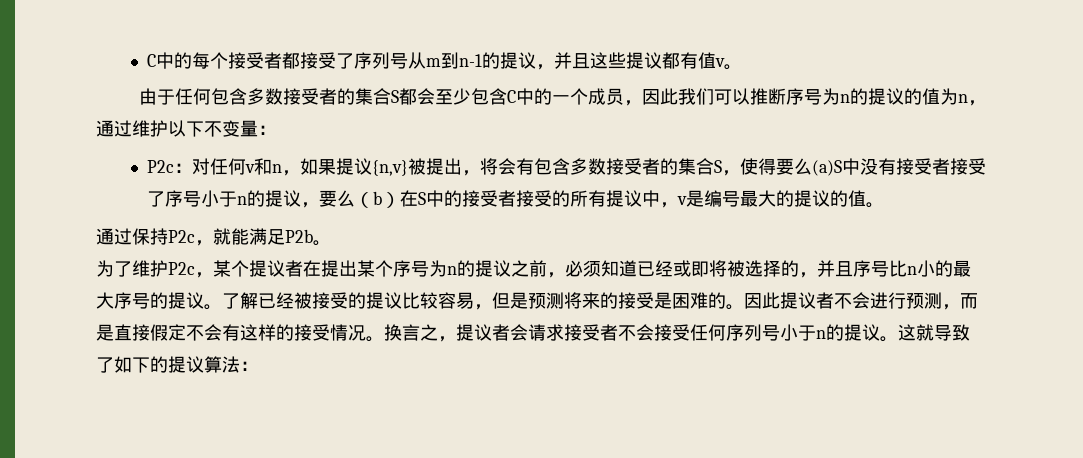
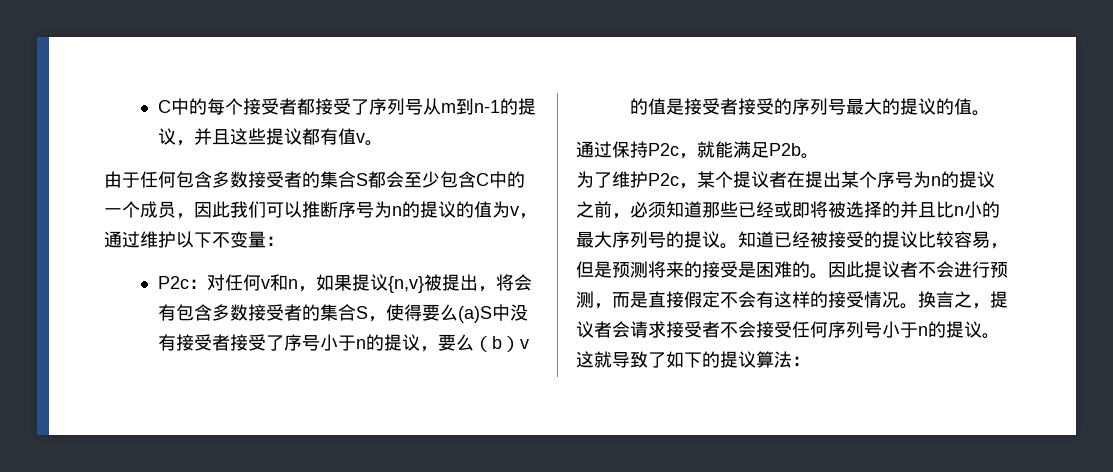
- 由于任何包含多数接受者的集合S都会至少包含C中的一个成员，因此我们可以推断序号为n的提议的值为n，通过维护以下不变量：
+ 由于任何包含多数接受者的集合S都会至少包含C中的一个成员，因此我们可以推断序号为n的提议的值为v，通过维护以下不变量：
- P2c：对任何v和n，如果提议{n,v}被提出，将会有包含多数接受者的集合S，使得要么(a)S中没有接受者接受了序号小于n的提议，要么（b）在S中的接受者接受的所有提议中，v是编号最大的提议的值。
+ P2c：对任何v和n，如果提议{n,v}被提出，将会有包含多数接受者的集合S，使得要么(a)S中没有接受者接受了序号小于n的提议，要么（b）v的值是接受者接受的序列号最大的提议的值。
- 为了维护P2c，某个提议者在提出某个序号为n的提议之前，必须知道已经或即将被选择的，并且序号比n小的最大序号的提议。
+ 为了维护P2c，某个提议者在提出某个序号为n的提议之前，必须知道那些已经或即将被选择的并且比n小的最大序列号的提议。
- 了解已经被接受的提议比较容易，但是预测将来的接受是困难的。
+ 知道已经被接受的提议比较容易，但是预测将来的接受是困难的。

